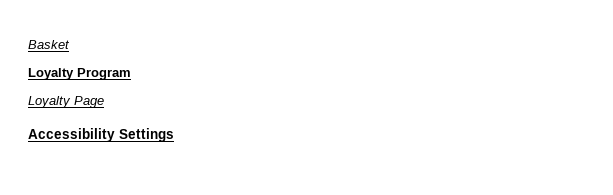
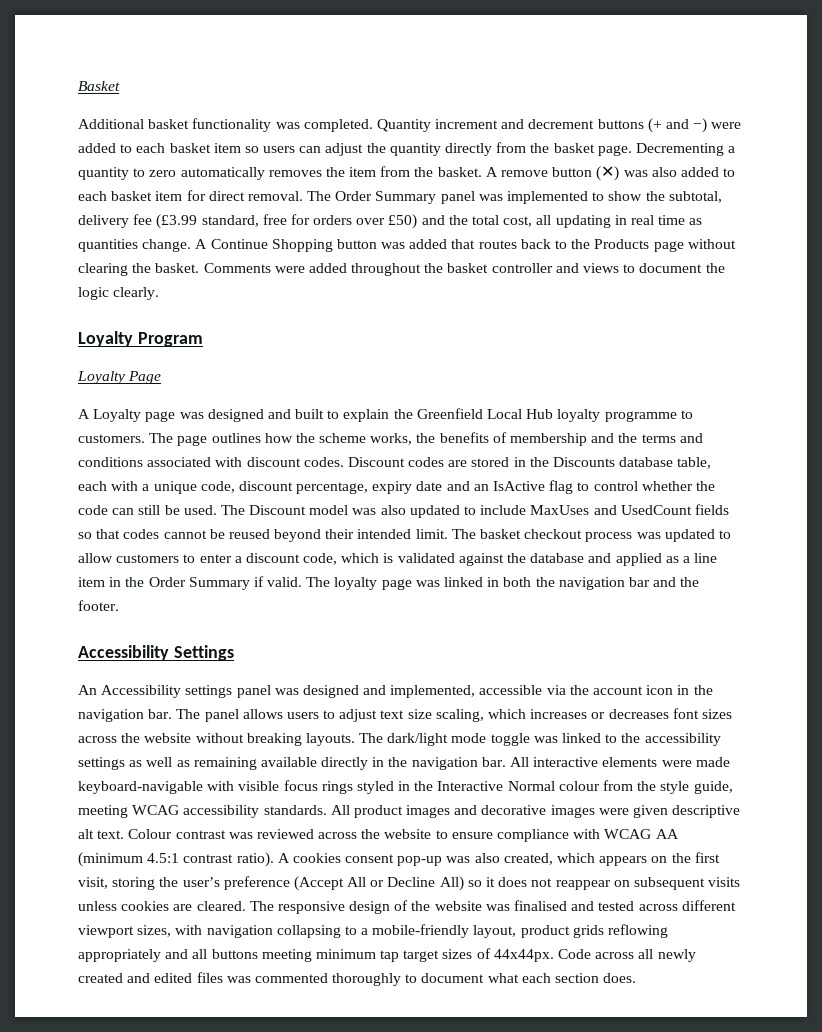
+ Additional basket functionality was completed. Quantity increment and decrement buttons (+ and −) were added to each basket item so users can adjust the quantity directly from the basket page. Decrementing a quantity to zero automatically removes the item from the basket. A remove button (✕) was also added to each basket item for direct removal. The Order Summary panel was implemented to show the subtotal, delivery fee (£3.99 standard, free for orders over £50) and the total cost, all updating in real time as quantities change. A Continue Shopping button was added that routes back to the Products page without clearing the basket. Comments were added throughout the basket controller and views to document the logic clearly.
  Loyalty Program
  Loyalty Page
+ A Loyalty page was designed and built to explain the Greenfield Local Hub loyalty programme to customers. The page outlines how the scheme works, the benefits of membership and the terms and conditions associated with discount codes. Discount codes are stored in the Discounts database table, each with a unique code, discount percentage, expiry date and an IsActive flag to control whether the code can still be used. The Discount model was also updated to include MaxUses and UsedCount fields so that codes cannot be reused beyond their intended limit. The basket checkout process was updated to allow customers to enter a discount code, which is validated against the database and applied as a line item in the Order Summary if valid. The loyalty page was linked in both the navigation bar and the footer.
  Accessibility Settings
+ An Accessibility settings panel was designed and implemented, accessible via the account icon in the navigation bar. The panel allows users to adjust text size scaling, which increases or decreases font sizes across the website without breaking layouts. The dark/light mode toggle was linked to the accessibility settings as well as remaining available directly in the navigation bar. All interactive elements were made keyboard-navigable with visible focus rings styled in the Interactive Normal colour from the style guide, meeting WCAG accessibility standards. All product images and decorative images were given descriptive alt text. Colour contrast was reviewed across the website to ensure compliance with WCAG AA (minimum 4.5:1 contrast ratio). A cookies consent pop-up was also created, which appears on the first visit, storing the user’s preference (Accept All or Decline All) so it does not reappear on subsequent visits unless cookies are cleared. The responsive design of the website was finalised and tested across different viewport sizes, with navigation collapsing to a mobile-friendly layout, product grids reflowing appropriately and all buttons meeting minimum tap target sizes of 44x44px. Code across all newly created and edited files was commented thoroughly to document what each section does.

